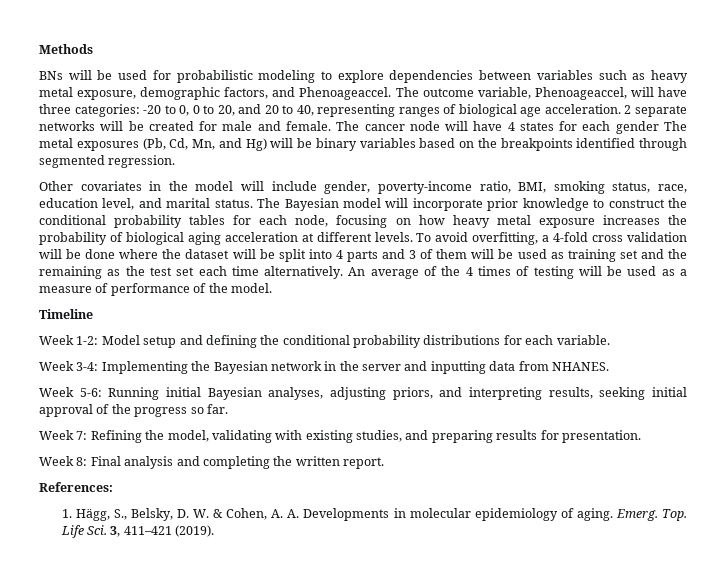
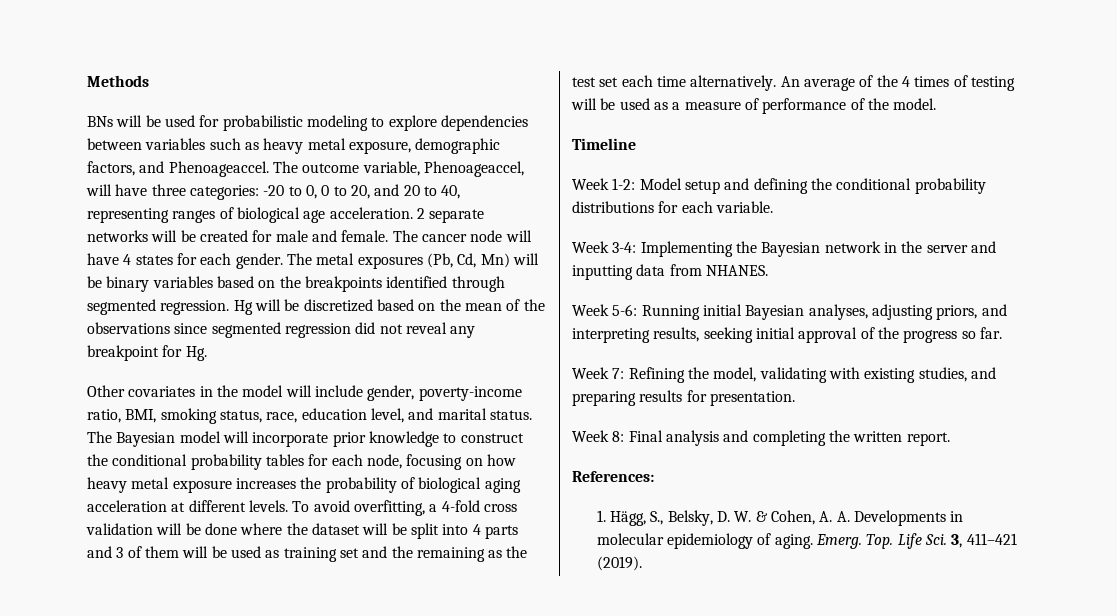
- The cancer node will have 4 states for each gender The metal exposures (Pb, Cd, Mn, and Hg) will be binary variables based on the breakpoints identified through segmented regression.
+ The cancer node will have 4 states for each gender. The metal exposures (Pb, Cd, Mn) will be binary variables based on the breakpoints identified through segmented regression. Hg will be discretized based on the mean of the observations since segmented regression did not reveal any breakpoint for Hg.

